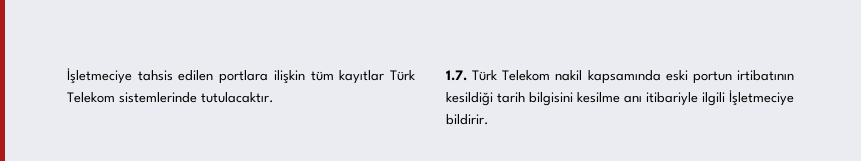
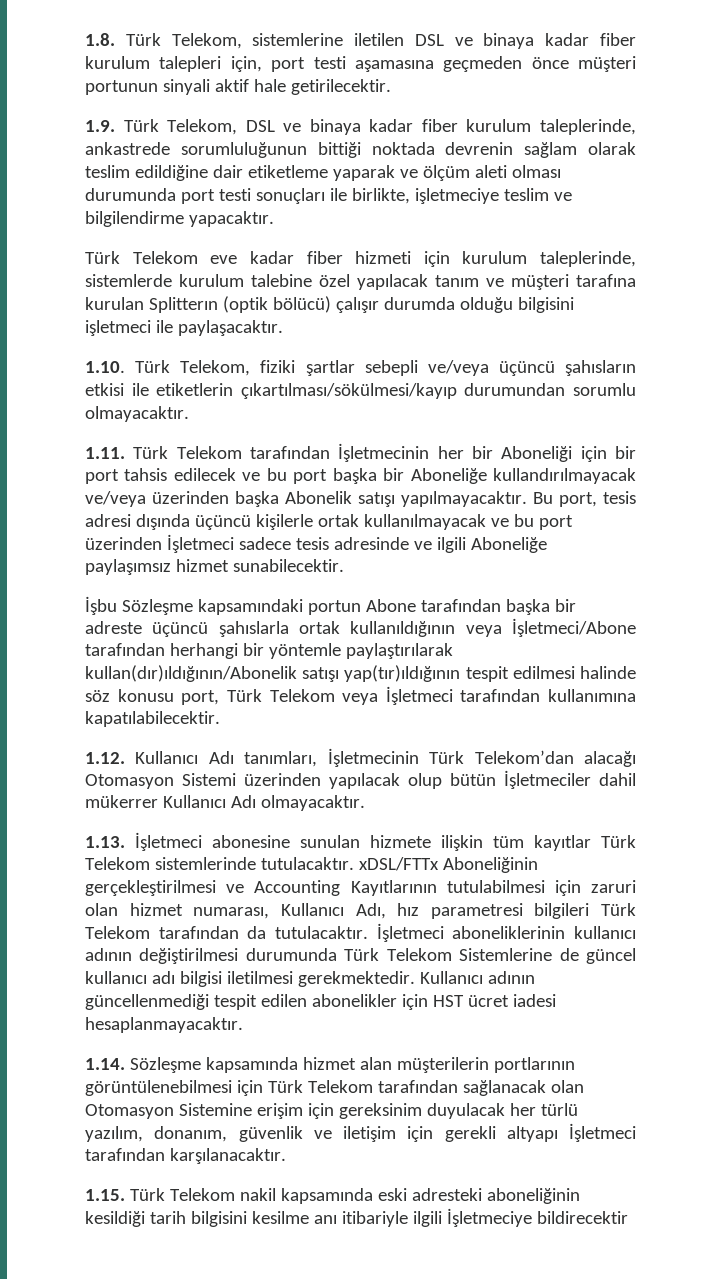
- İşletmeciye tahsis edilen portlara ilişkin tüm kayıtlar Türk Telekom sistemlerinde tutulacaktır.
- 1.7. Türk Telekom nakil kapsamında eski portun irtibatının kesildiği tarih bilgisini kesilme anı itibariyle ilgili İşletmeciye bildirir.
+ 1.8. Türk Telekom, sistemlerine iletilen DSL ve binaya kadar fiber kurulum talepleri için, port testi aşamasına geçmeden önce müşteri portunun sinyali aktif hale getirilecektir.
+ 1.9. Türk Telekom, DSL ve binaya kadar fiber kurulum taleplerinde, ankastrede sorumluluğunun bittiği noktada devrenin sağlam olarak teslim edildiğine dair etiketleme yaparak ve ölçüm aleti olması durumunda port testi sonuçları ile birlikte, işletmeciye teslim ve bilgilendirme yapacaktır.
+ Türk Telekom eve kadar fiber hizmeti için kurulum taleplerinde, sistemlerde kurulum talebine özel yapılacak tanım ve müşteri tarafına kurulan Splitterın (optik bölücü) çalışır durumda olduğu bilgisini işletmeci ile paylaşacaktır.
+ 1.10. Türk Telekom, fiziki şartlar sebepli ve/veya üçüncü şahısların etkisi ile etiketlerin çıkartılması/sökülmesi/kayıp durumundan sorumlu olmayacaktır.
+ 1.11. Türk Telekom tarafından İşletmecinin her bir Aboneliği için bir port tahsis edilecek ve bu port başka bir Aboneliğe kullandırılmayacak ve/veya üzerinden başka Abonelik satışı yapılmayacaktır. Bu port, tesis adresi dışında üçüncü kişilerle ortak kullanılmayacak ve bu port üzerinden İşletmeci sadece tesis adresinde ve ilgili Aboneliğe paylaşımsız hizmet sunabilecektir.
+ İşbu Sözleşme kapsamındaki portun Abone tarafından başka bir adreste üçüncü şahıslarla ortak kullanıldığının veya İşletmeci/Abone tarafından herhangi bir yöntemle paylaştırılarak kullan(dır)ıldığının/Abonelik satışı yap(tır)ıldığının tespit edilmesi halinde söz konusu port, Türk Telekom veya İşletmeci tarafından kullanımına kapatılabilecektir.
+ 1.12. Kullanıcı Adı tanımları, İşletmecinin Türk Telekom’dan alacağı Otomasyon Sistemi üzerinden yapılacak olup bütün İşletmeciler dahil mükerrer Kullanıcı Adı olmayacaktır.
+ 1.13. İşletmeci abonesine sunulan hizmete ilişkin tüm kayıtlar Türk Telekom sistemlerinde tutulacaktır. xDSL/FTTx Aboneliğinin gerçekleştirilmesi ve Accounting Kayıtlarının tutulabilmesi için zaruri olan hizmet numarası, Kullanıcı Adı, hız parametresi bilgileri Türk Telekom tarafından da tutulacaktır. İşletmeci aboneliklerinin kullanıcı adının değiştirilmesi durumunda Türk Telekom Sistemlerine de güncel kullanıcı adı bilgisi iletilmesi gerekmektedir. Kullanıcı adının güncellenmediği tespit edilen abonelikler için HST ücret iadesi hesaplanmayacaktır.
+ 1.14. Sözleşme kapsamında hizmet alan müşterilerin portlarının görüntülenebilmesi için Türk Telekom tarafından sağlanacak olan Otomasyon Sistemine erişim için gereksinim duyulacak her türlü yazılım, donanım, güvenlik ve iletişim için gerekli altyapı İşletmeci tarafından karşılanacaktır.
+ 1.15. Türk Telekom nakil kapsamında eski adresteki aboneliğinin kesildiği tarih bilgisini kesilme anı itibariyle ilgili İşletmeciye bildirecektir

